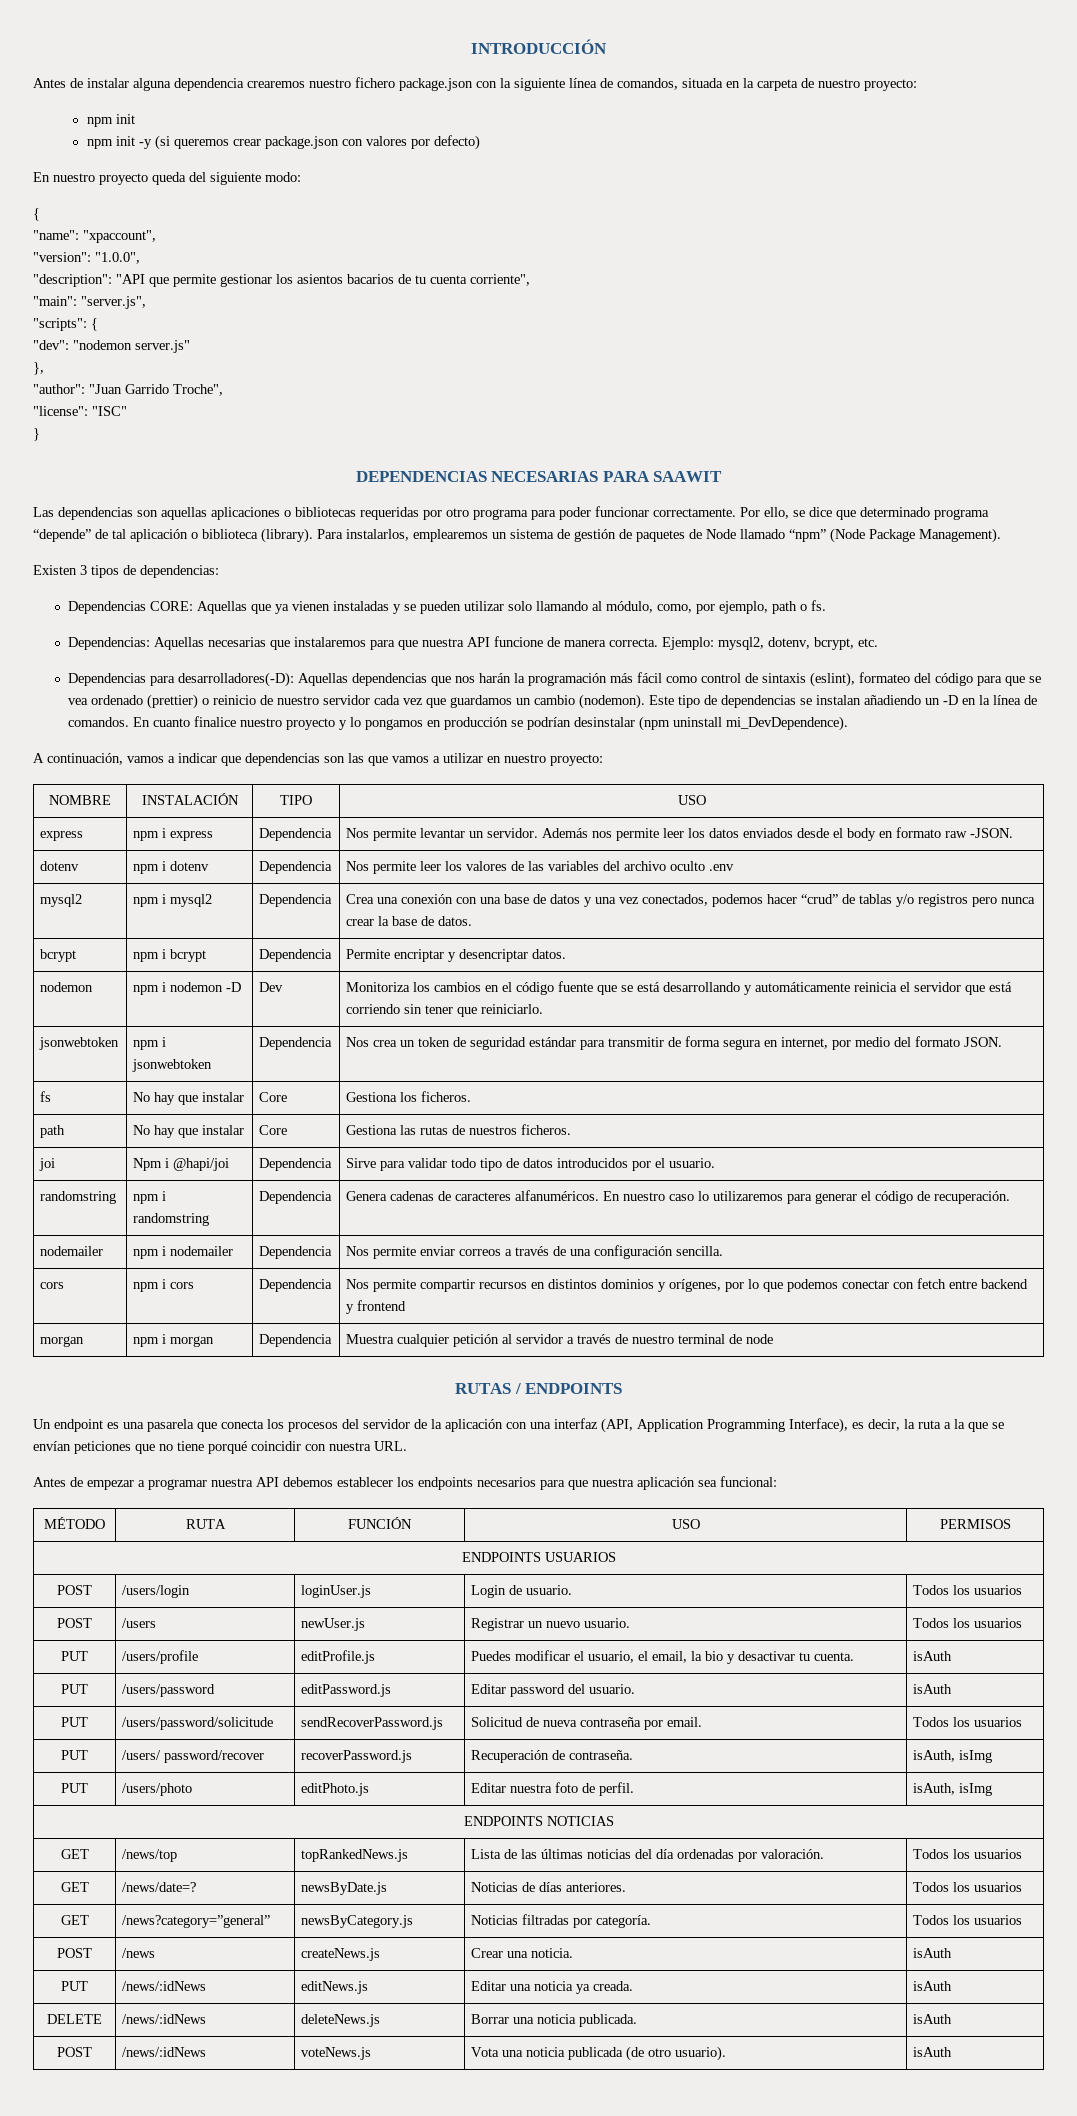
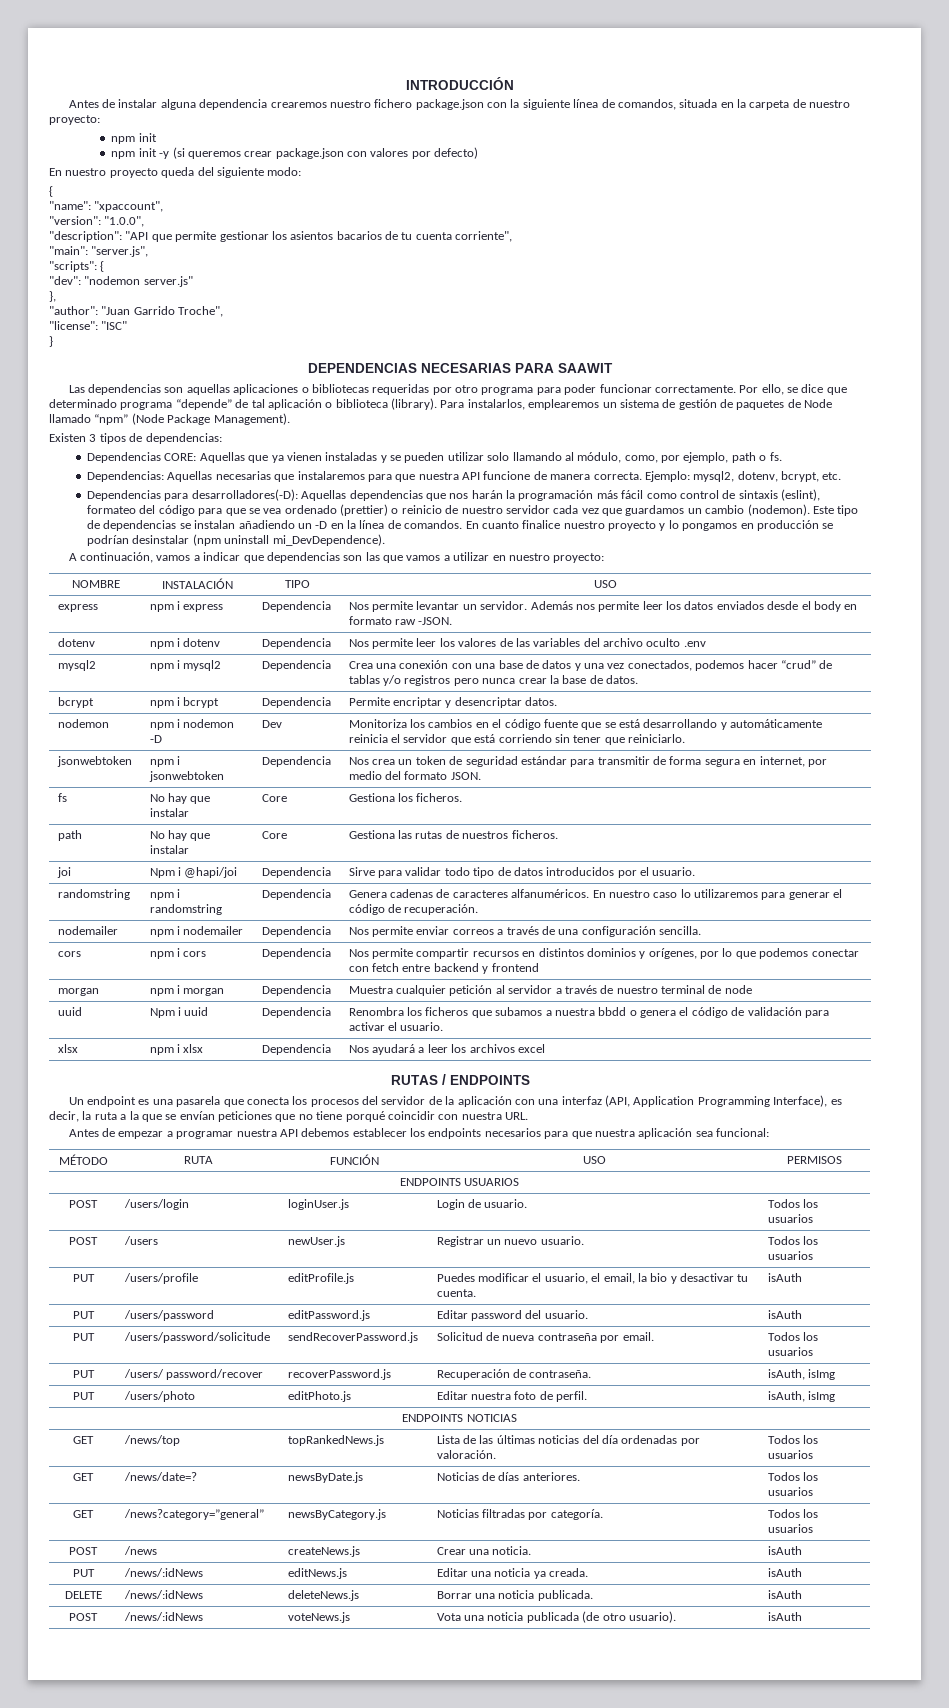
+ uuid | Npm i uuid | Dependencia | Renombra los ficheros que subamos a nuestra bbdd o genera el código de validación para activar el usuario.
+ xlsx | npm i xlsx | Dependencia | Nos ayudará a leer los archivos excel

